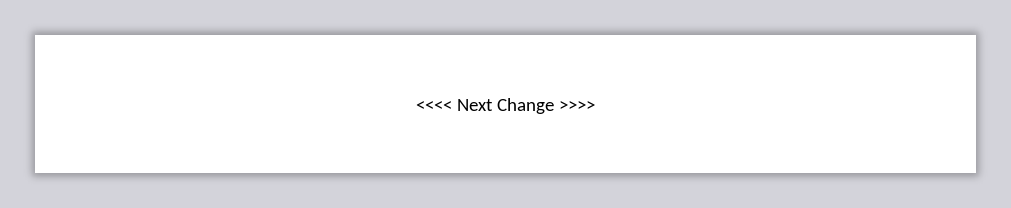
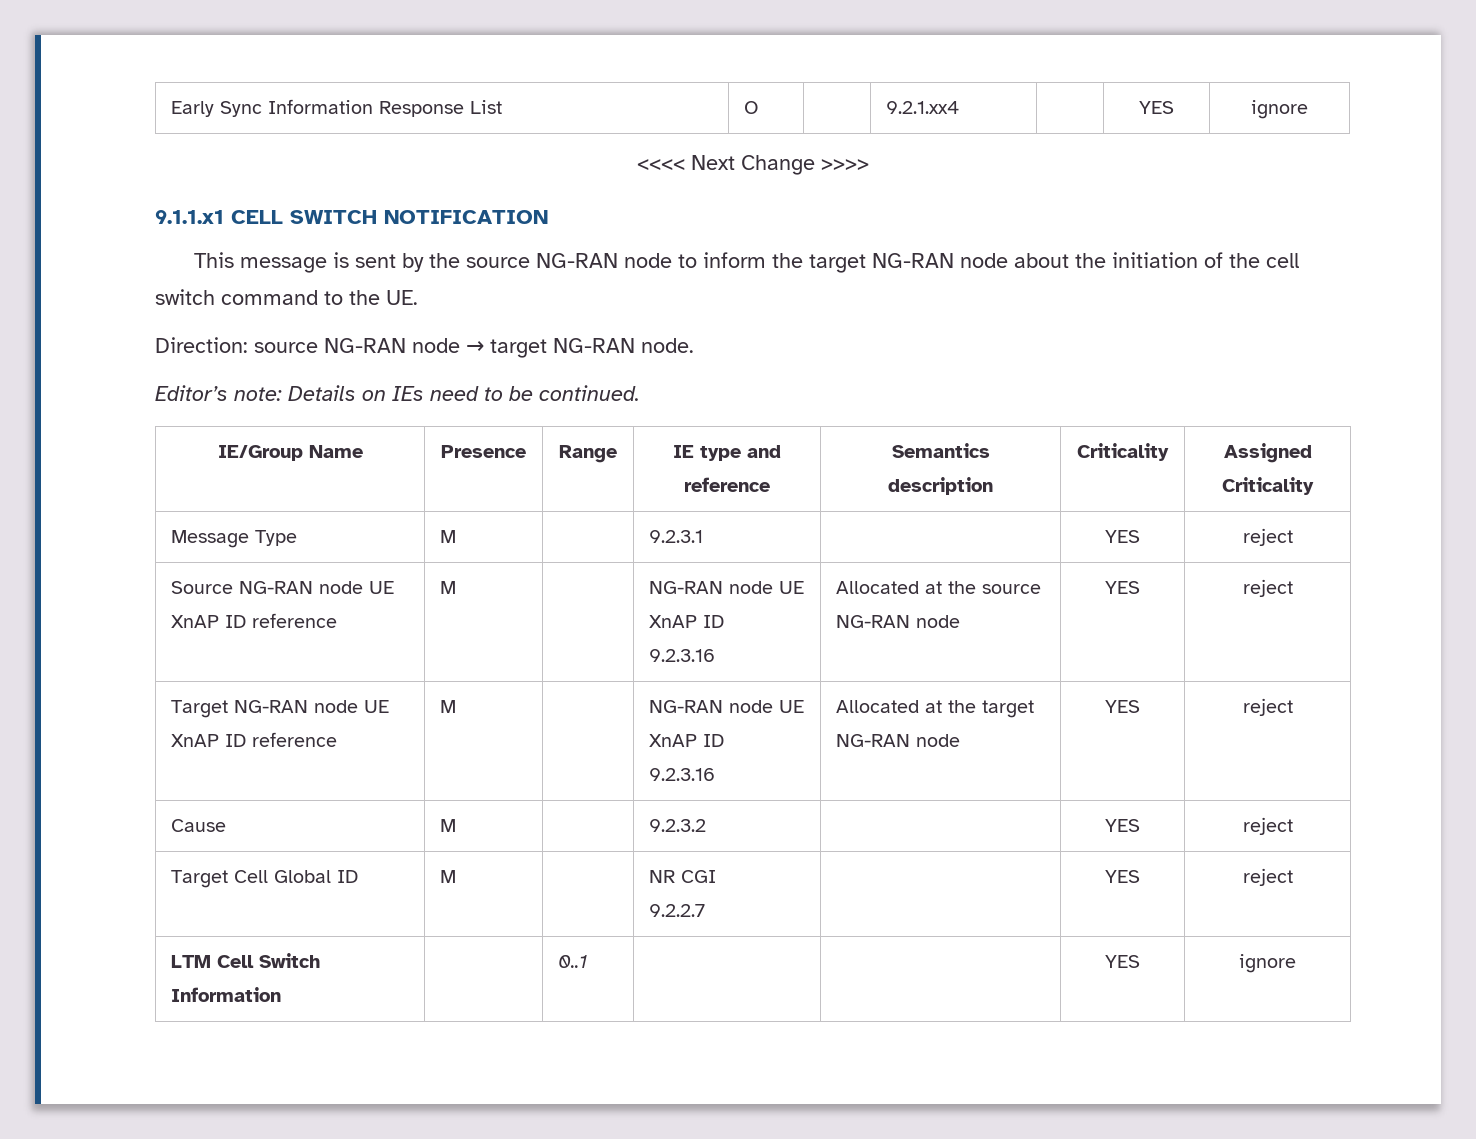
+ Early Sync Information Response List | O | | 9.2.1.xx4 | | YES | ignore
  <<<< Next Change >>>>
+ 9.1.1.x1 CELL SWITCH NOTIFICATION
+ This message is sent by the source NG-RAN node to inform the target NG-RAN node about the initiation of the cell switch command to the UE.
+ Direction: source NG-RAN node → target NG-RAN node.
+ Editor’s note: Details on IEs need to be continued.
+ IE/Group Name | Presence | Range | IE type and reference | Semantics description | Criticality | Assigned Criticality
+ Message Type | M | | 9.2.3.1 | | YES | reject
+ Source NG-RAN node UE XnAP ID reference | M | | NG-RAN node UE XnAP ID
+ 9.2.3.16 | Allocated at the source NG-RAN node | YES | reject
+ Target NG-RAN node UE XnAP ID reference | M | | NG-RAN node UE XnAP ID
+ 9.2.3.16 | Allocated at the target NG-RAN node | YES | reject
+ Cause | M | | 9.2.3.2 | | YES | reject
+ Target Cell Global ID | M | | NR CGI
+ 9.2.2.7 | | YES | reject
+ LTM Cell Switch Information | | 0..1 | | | YES | ignore

